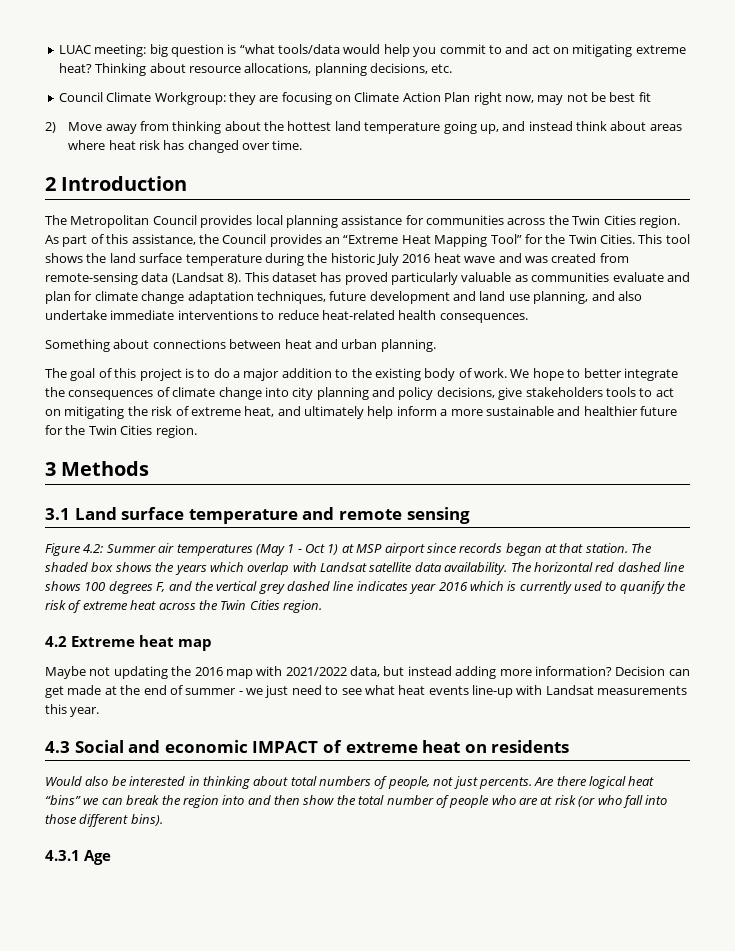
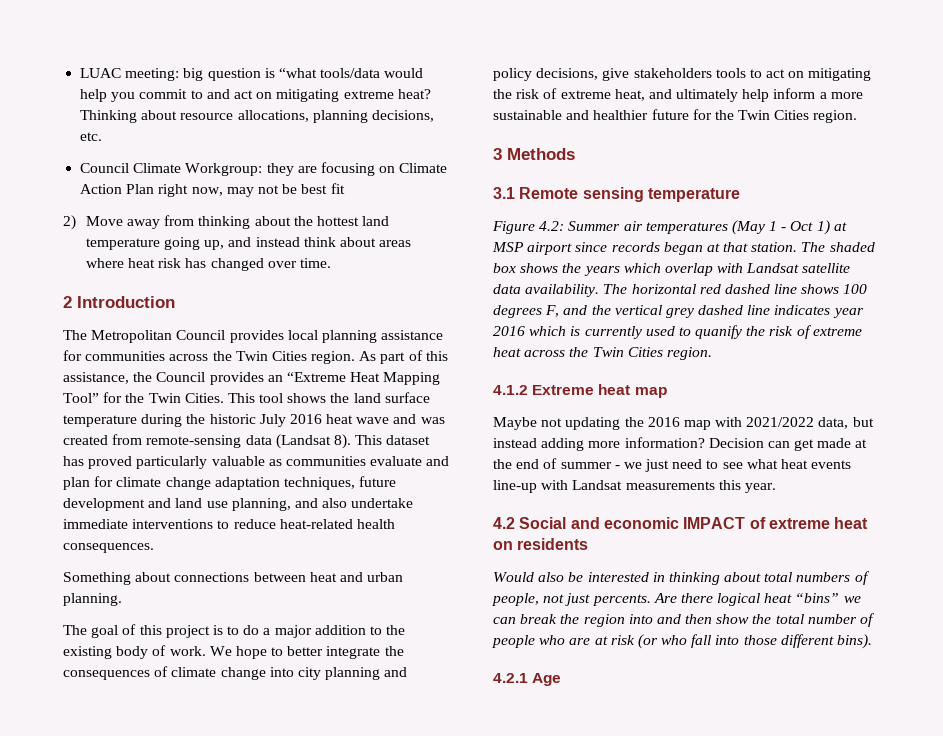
- 3.1 Land surface temperature and remote sensing
+ 3.1 Remote sensing temperature
- 4.2 Extreme heat map
+ 4.1.2 Extreme heat map
- 4.3 Social and economic IMPACT of extreme heat on residents
+ 4.2 Social and economic IMPACT of extreme heat on residents
- 4.3.1 Age
+ 4.2.1 Age

